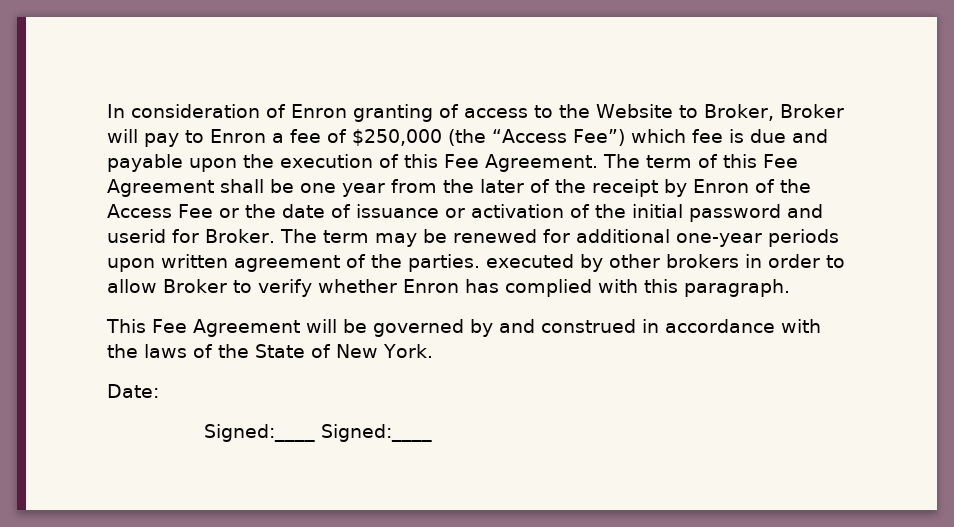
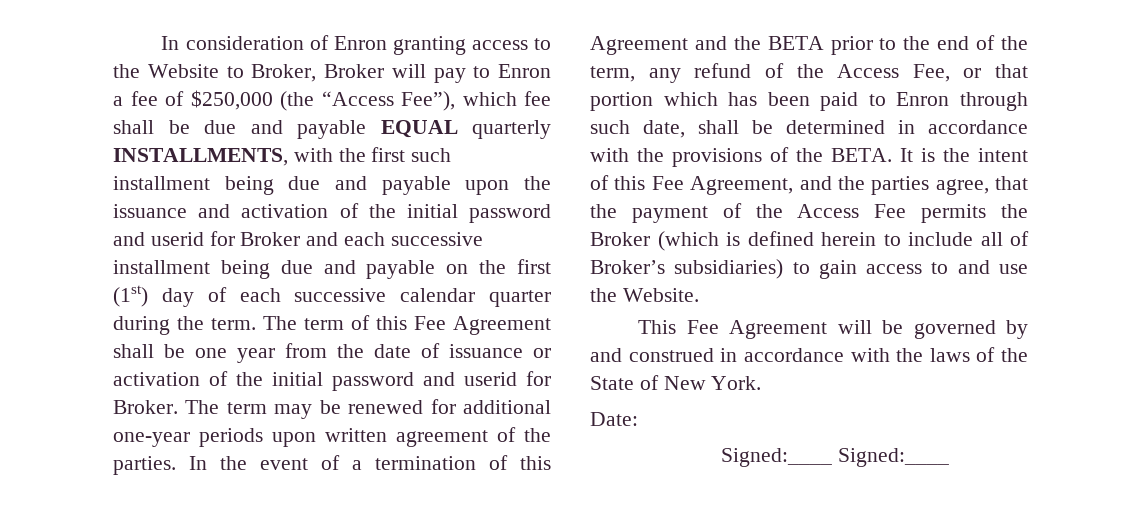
- In consideration of Enron granting of access to the Website to Broker, Broker will pay to Enron a fee of $250,000 (the “Access Fee”) which fee is due and payable upon the execution of this Fee Agreement.
+ In consideration of Enron granting access to the Website to Broker, Broker will pay to Enron a fee of $250,000 (the “Access Fee”), which fee shall be due and payable EQUAL quarterly INSTALLMENTS, with the first such installment being due and payable upon the issuance and activation of the initial password and userid for Broker and each successive installment being due and payable on the first (1st) day of each successive calendar quarter during the term.
- The term of this Fee Agreement shall be one year from the later of the receipt by Enron of the Access Fee or the date of issuance or activation of the initial password and userid for Broker.
+ The term of this Fee Agreement shall be one year from the date of issuance or activation of the initial password and userid for Broker.
- The term may be renewed for additional one-year periods upon written agreement of the parties. executed by other brokers in order to allow Broker to verify whether Enron has complied with this paragraph.
+ The term may be renewed for additional one-year periods upon written agreement of the parties. In the event of a termination of this Agreement and the BETA prior to the end of the term, any refund of the Access Fee, or that portion which has been paid to Enron through such date, shall be determined in accordance with the provisions of the BETA. It is the intent of this Fee Agreement, and the parties agree, that the payment of the Access Fee permits the Broker (which is defined herein to include all of Broker’s subsidiaries) to gain access to and use the Website.

